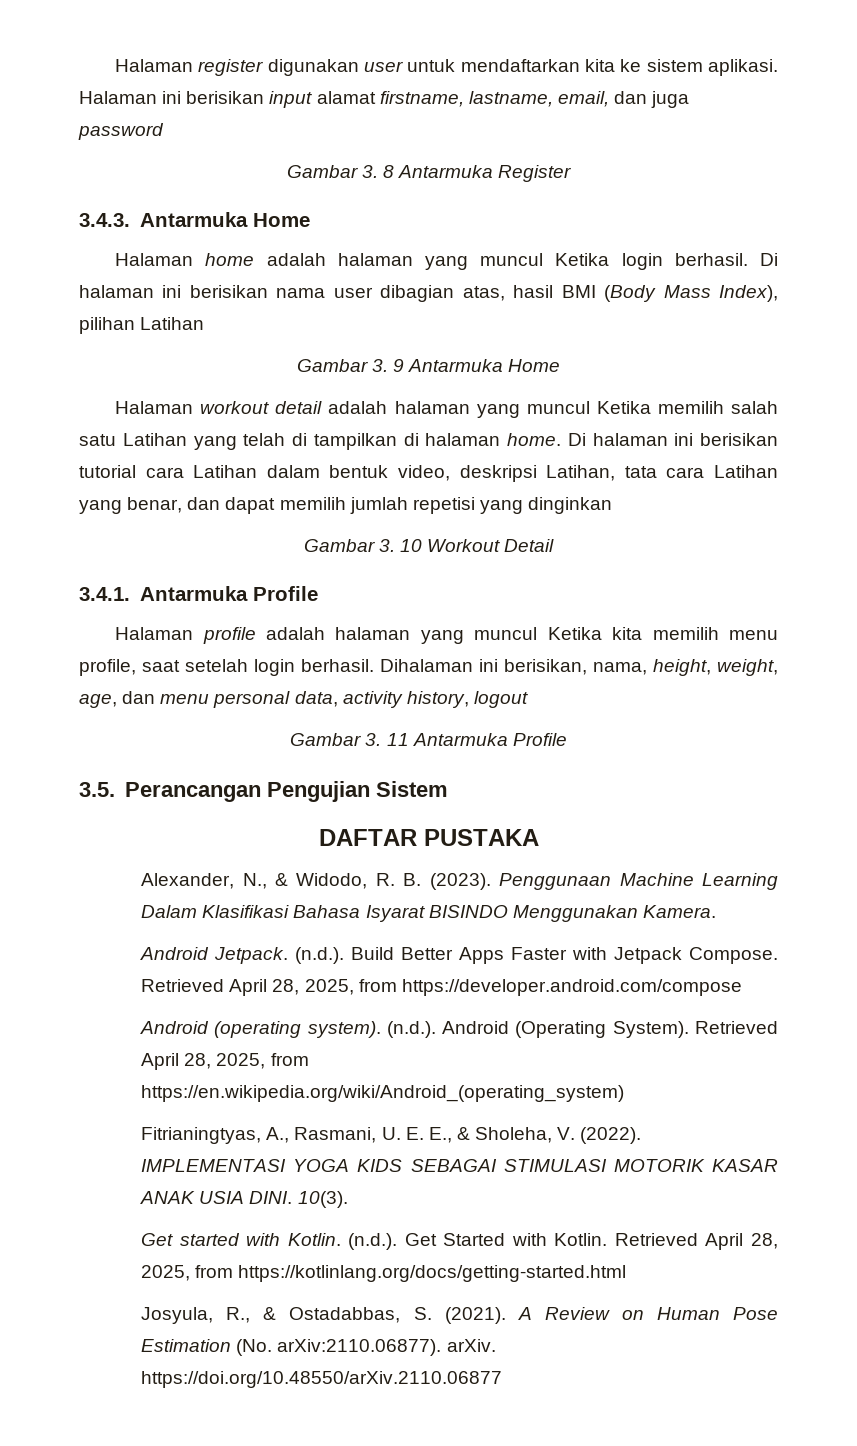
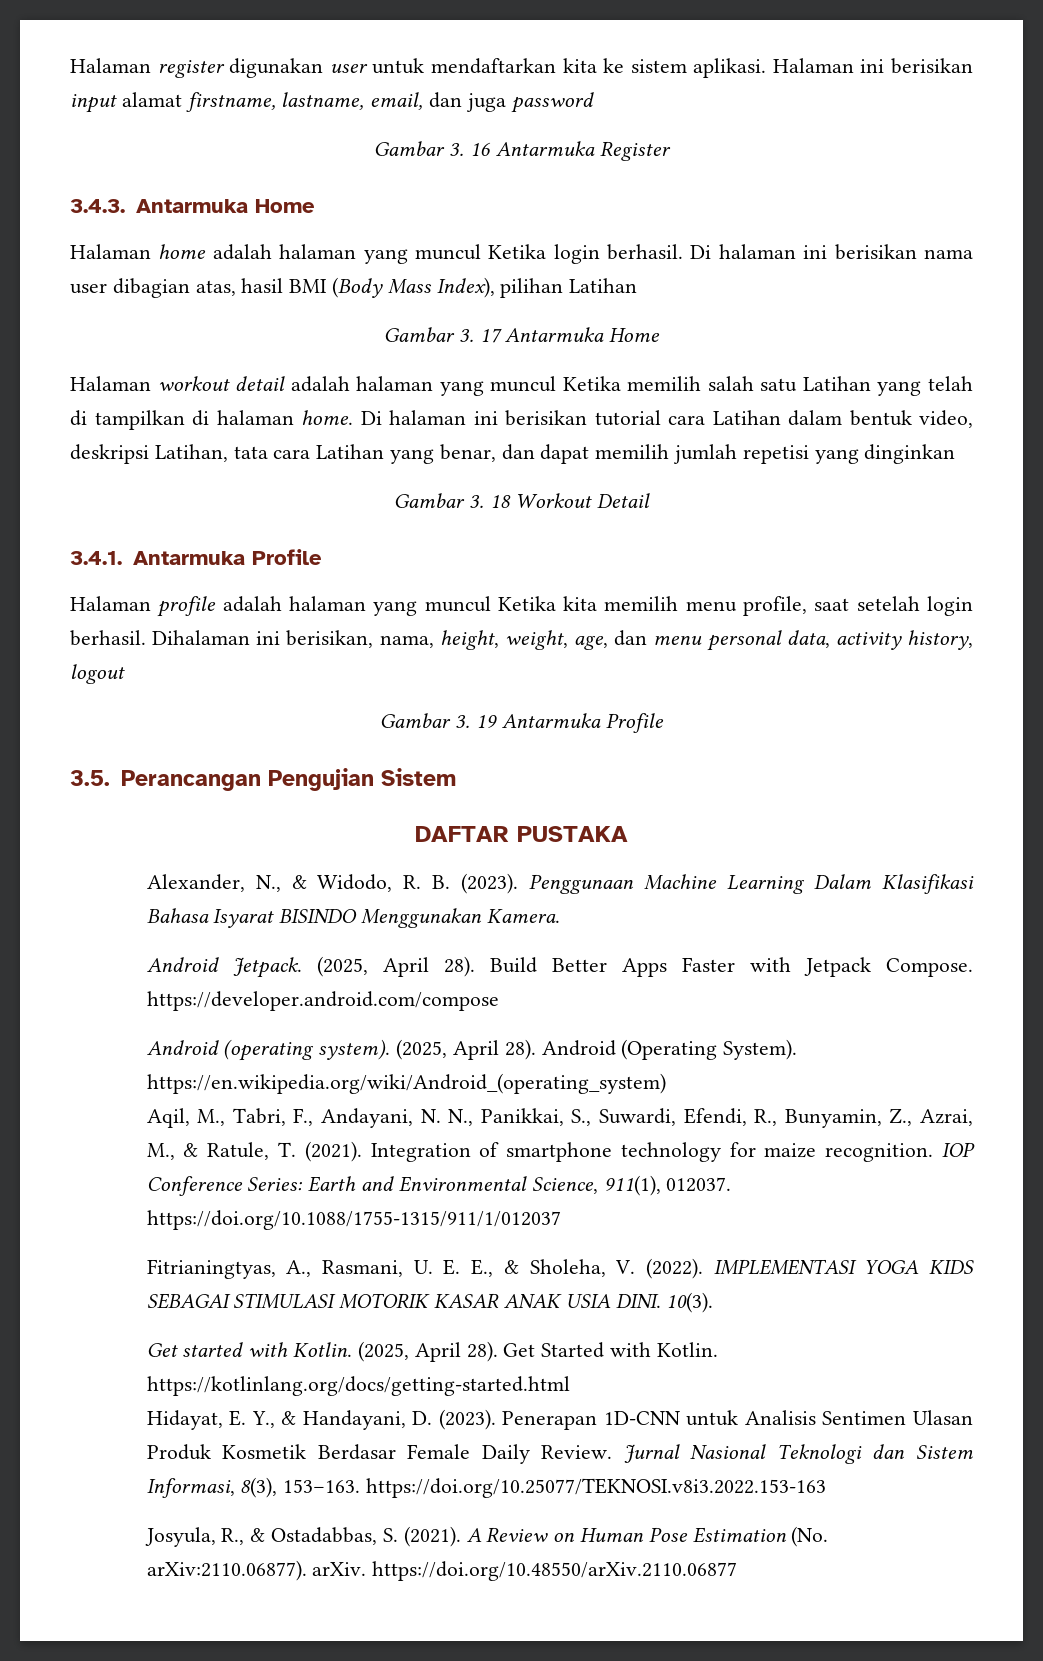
- Gambar 3. 8 Antarmuka Register
+ Gambar 3. 16 Antarmuka Register
- Gambar 3. 9 Antarmuka Home
+ Gambar 3. 17 Antarmuka Home
- Gambar 3. 10 Workout Detail
+ Gambar 3. 18 Workout Detail
- Gambar 3. 11 Antarmuka Profile
+ Gambar 3. 19 Antarmuka Profile
- (n.d.). Build Better Apps Faster with Jetpack Compose. Retrieved April 28, 2025, from https://developer.android.com/compose
+ (2025, April 28). Build Better Apps Faster with Jetpack Compose. https://developer.android.com/compose
- (n.d.). Android (Operating System). Retrieved April 28, 2025, from https://en.wikipedia.org/wiki/Android_(operating_system)
+ (2025, April 28). Android (Operating System). https://en.wikipedia.org/wiki/Android_(operating_system)
+ Aqil, M., Tabri, F., Andayani, N. N., Panikkai, S., Suwardi, Efendi, R., Bunyamin, Z., Azrai, M., & Ratule, T. (2021). Integration of smartphone technology for maize recognition. IOP Conference Series: Earth and Environmental Science, 911(1), 012037. https://doi.org/10.1088/1755-1315/911/1/012037
- (n.d.). Get Started with Kotlin. Retrieved April 28, 2025, from https://kotlinlang.org/docs/getting-started.html
+ (2025, April 28). Get Started with Kotlin. https://kotlinlang.org/docs/getting-started.html
+ Hidayat, E. Y., & Handayani, D. (2023). Penerapan 1D-CNN untuk Analisis Sentimen Ulasan Produk Kosmetik Berdasar Female Daily Review. Jurnal Nasional Teknologi dan Sistem Informasi, 8(3), 153–163. https://doi.org/10.25077/TEKNOSI.v8i3.2022.153-163

